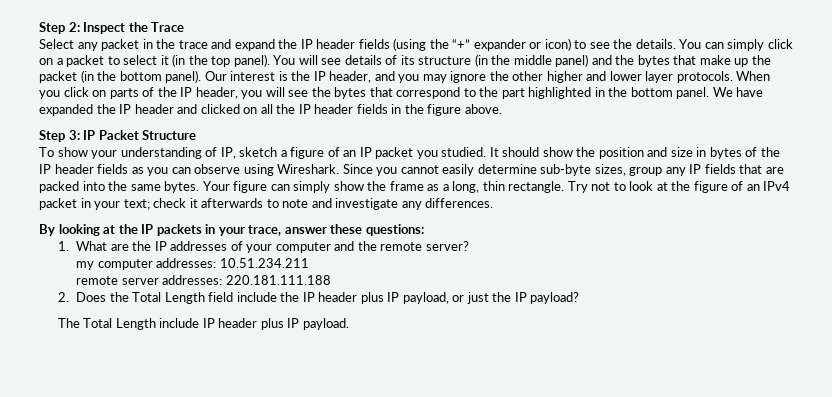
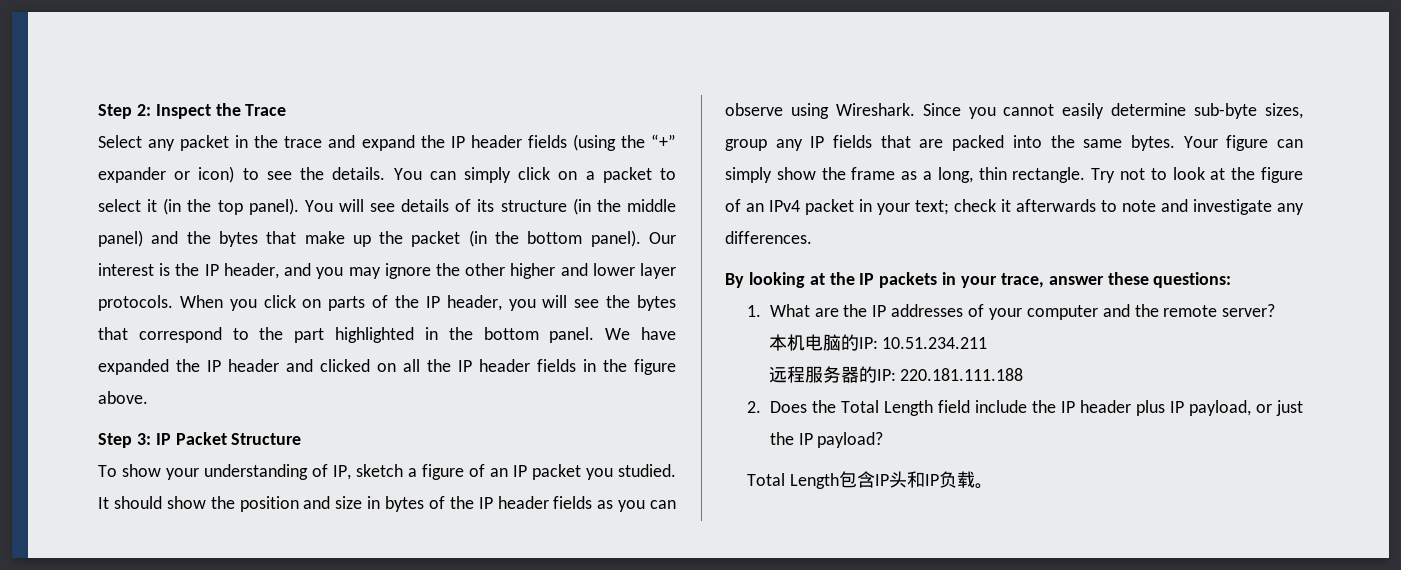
- my computer addresses: 10.51.234.211
- remote server addresses: 220.181.111.188
+ 本机电脑的IP: 10.51.234.211
+ 远程服务器的IP: 220.181.111.188
- The Total Length include IP header plus IP payload.
+ Total Length包含IP头和IP负载。

